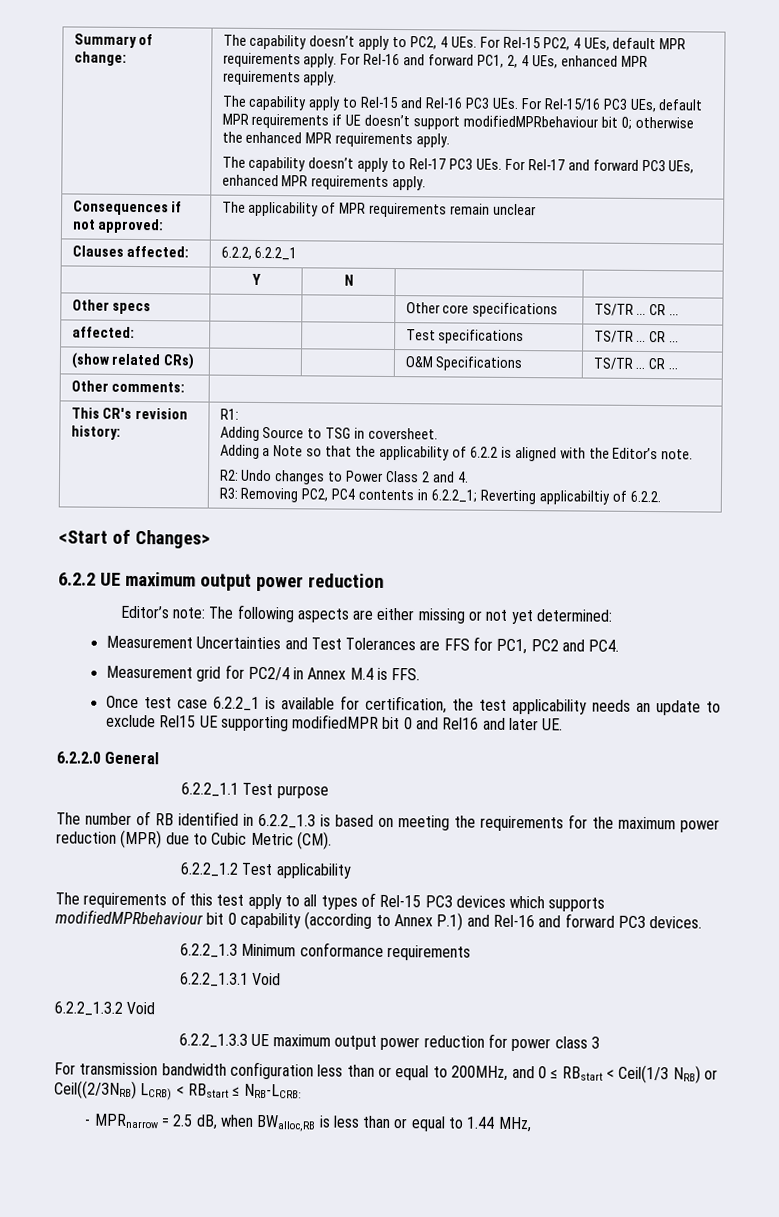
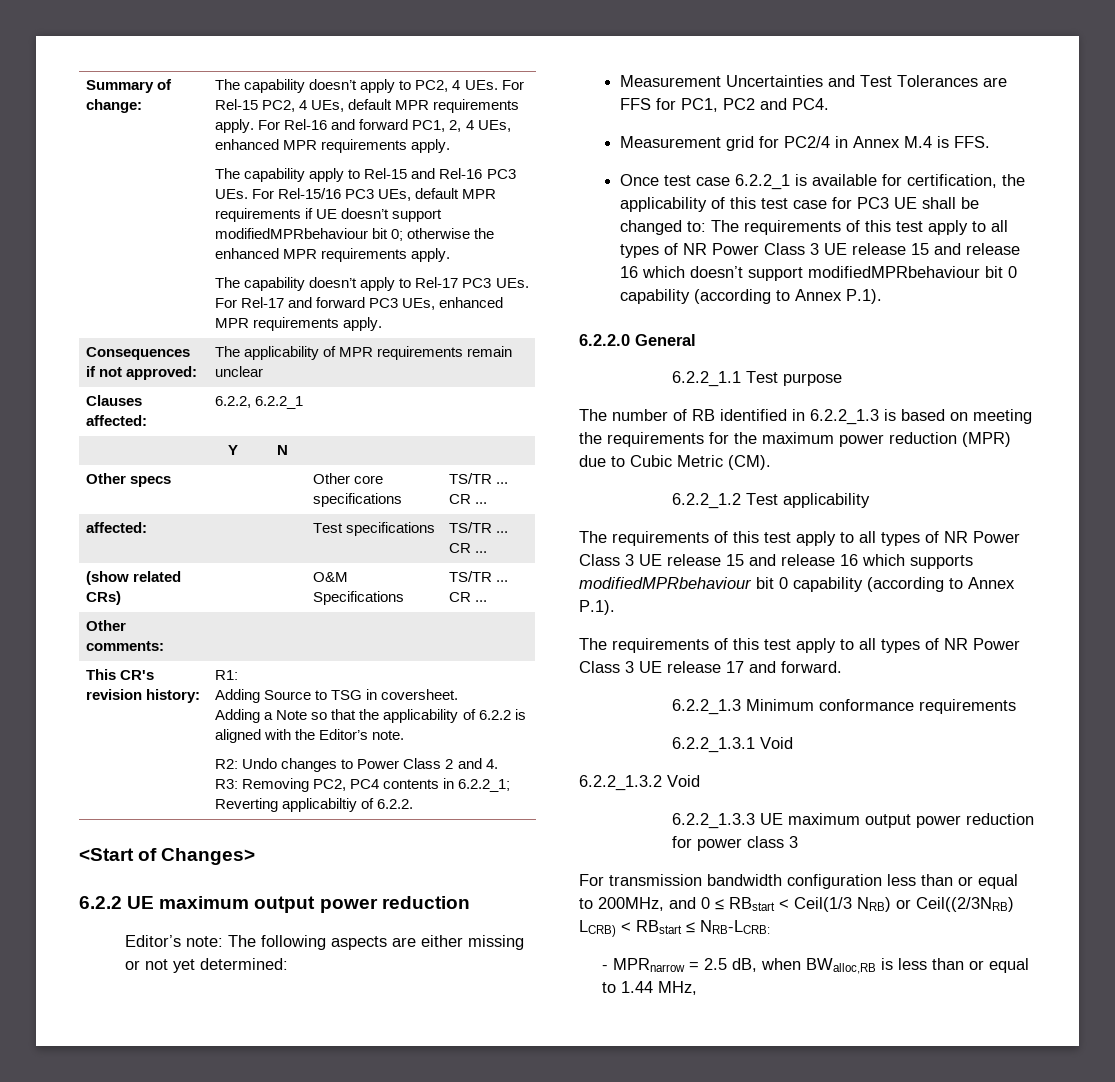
- Once test case 6.2.2_1 is available for certification, the test applicability needs an update to exclude Rel15 UE supporting modifiedMPR bit 0 and Rel16 and later UE.
+ Once test case 6.2.2_1 is available for certification, the applicability of this test case for PC3 UE shall be changed to: The requirements of this test apply to all types of NR Power Class 3 UE release 15 and release 16 which doesn’t support modifiedMPRbehaviour bit 0 capability (according to Annex P.1).
- The requirements of this test apply to all types of Rel-15 PC3 devices which supports modifiedMPRbehaviour bit 0 capability (according to Annex P.1) and Rel-16 and forward PC3 devices.
+ The requirements of this test apply to all types of NR Power Class 3 UE release 15 and release 16 which supports modifiedMPRbehaviour bit 0 capability (according to Annex P.1).
+ The requirements of this test apply to all types of NR Power Class 3 UE release 17 and forward.

